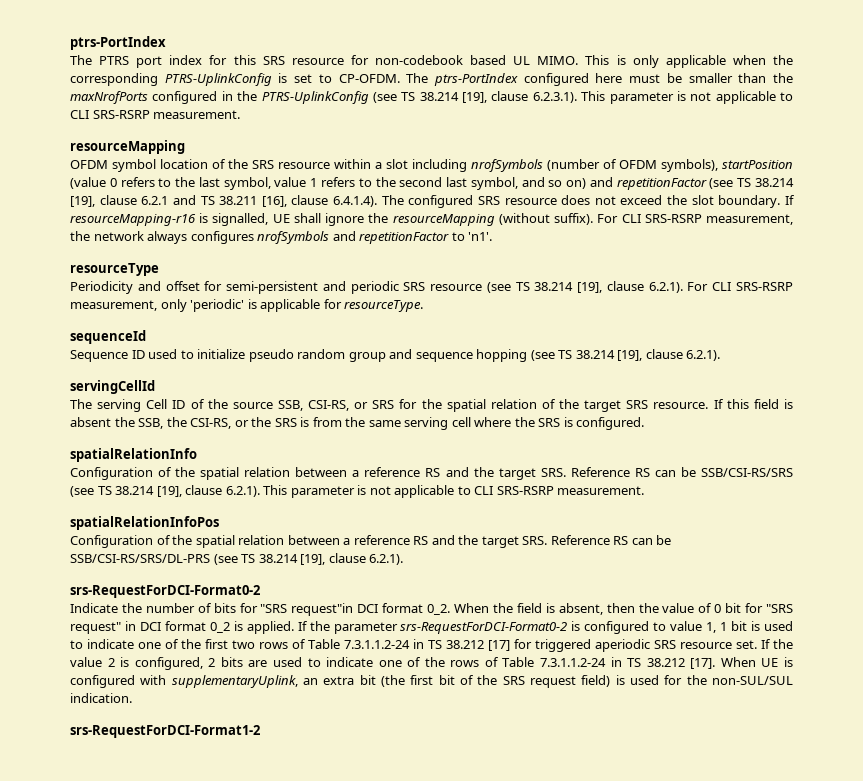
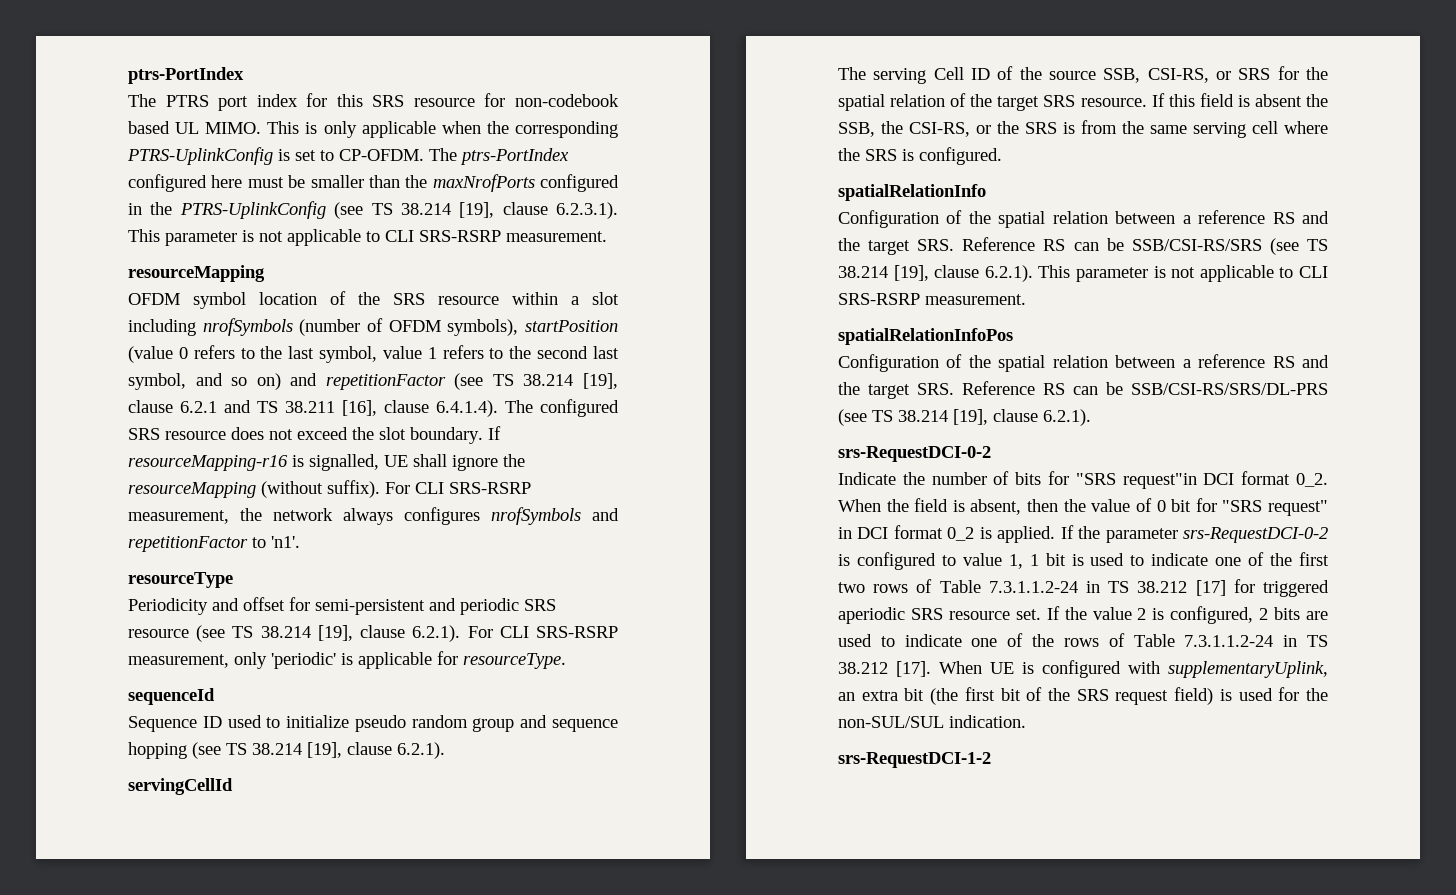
  Configuration of the spatial relation between a reference RS and the target SRS. Reference RS can be SSB/CSI-RS/SRS/DL-PRS (see TS 38.214 [19], clause 6.2.1).
- srs-RequestForDCI-Format0-2
+ srs-RequestDCI-0-2
- If the parameter srs-RequestForDCI-Format0-2 is configured to value 1, 1 bit is used to indicate one of the first two rows of Table 7.3.1.1.2-24 in TS 38.212 [17] for triggered aperiodic SRS resource set.
+ If the parameter srs-RequestDCI-0-2 is configured to value 1, 1 bit is used to indicate one of the first two rows of Table 7.3.1.1.2-24 in TS 38.212 [17] for triggered aperiodic SRS resource set.
- srs-RequestForDCI-Format1-2
+ srs-RequestDCI-1-2

